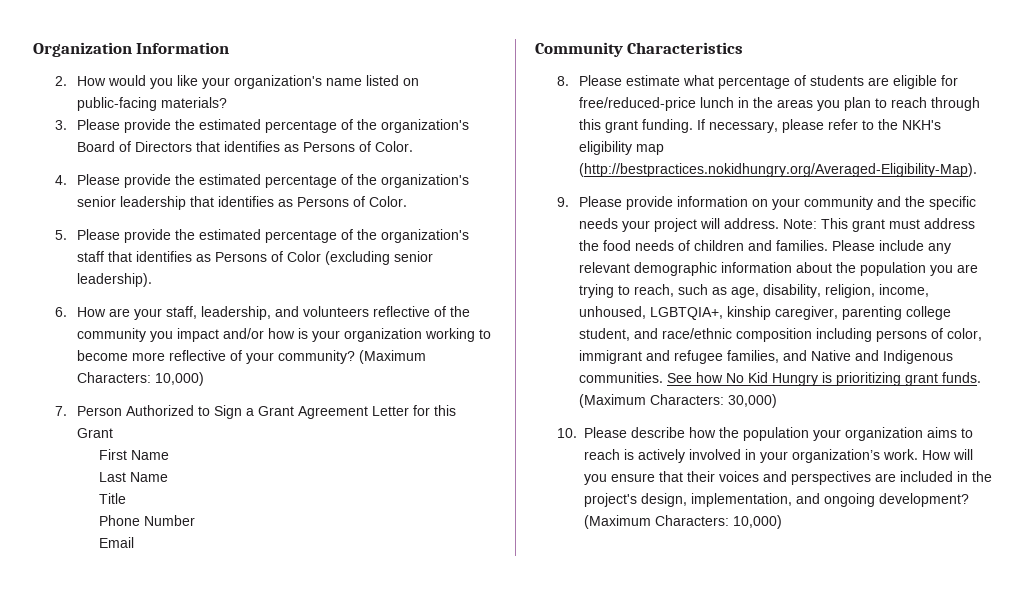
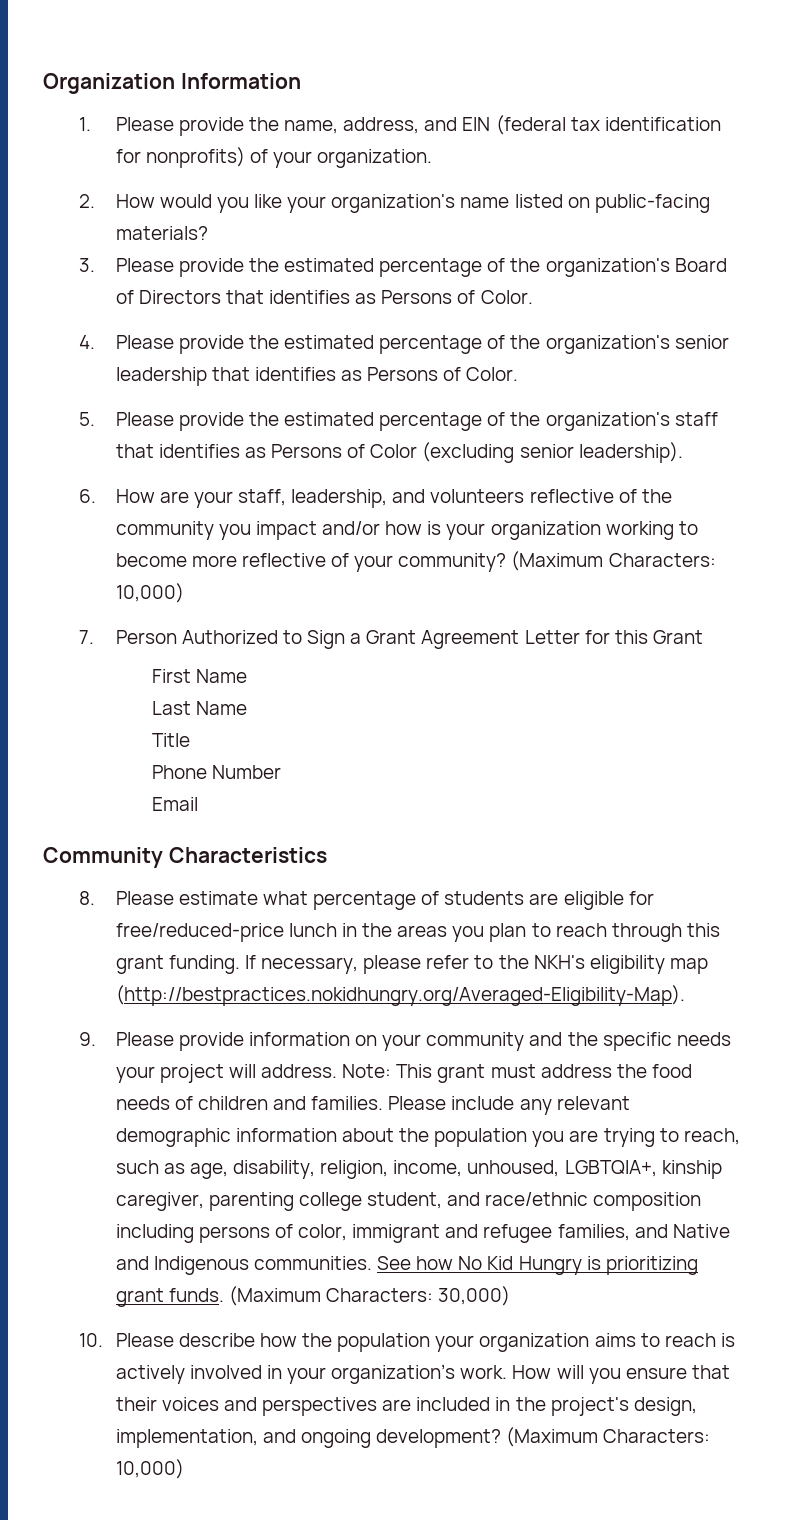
+ 1. Please provide the name, address, and EIN (federal tax identification for nonprofits) of your organization.

